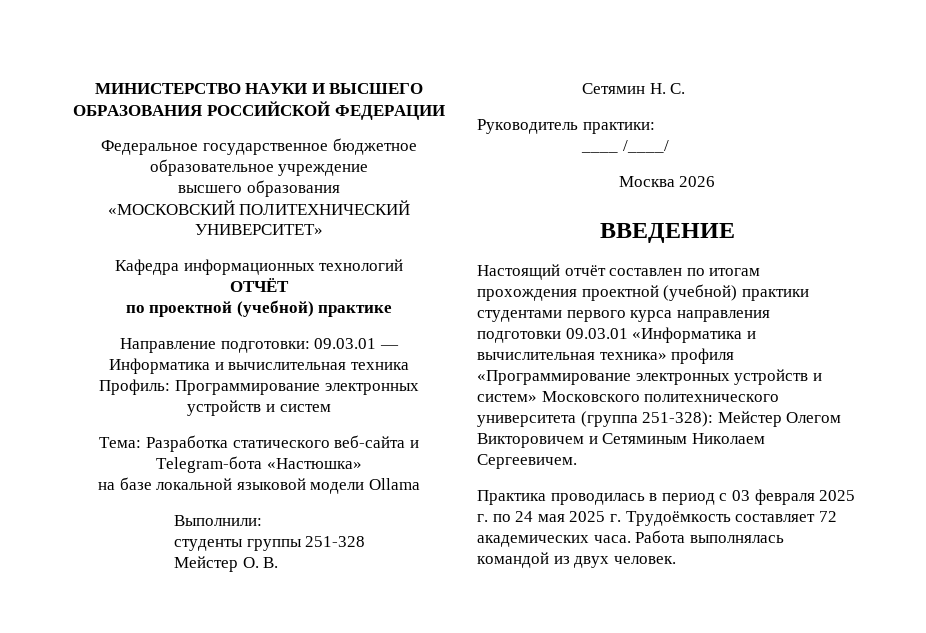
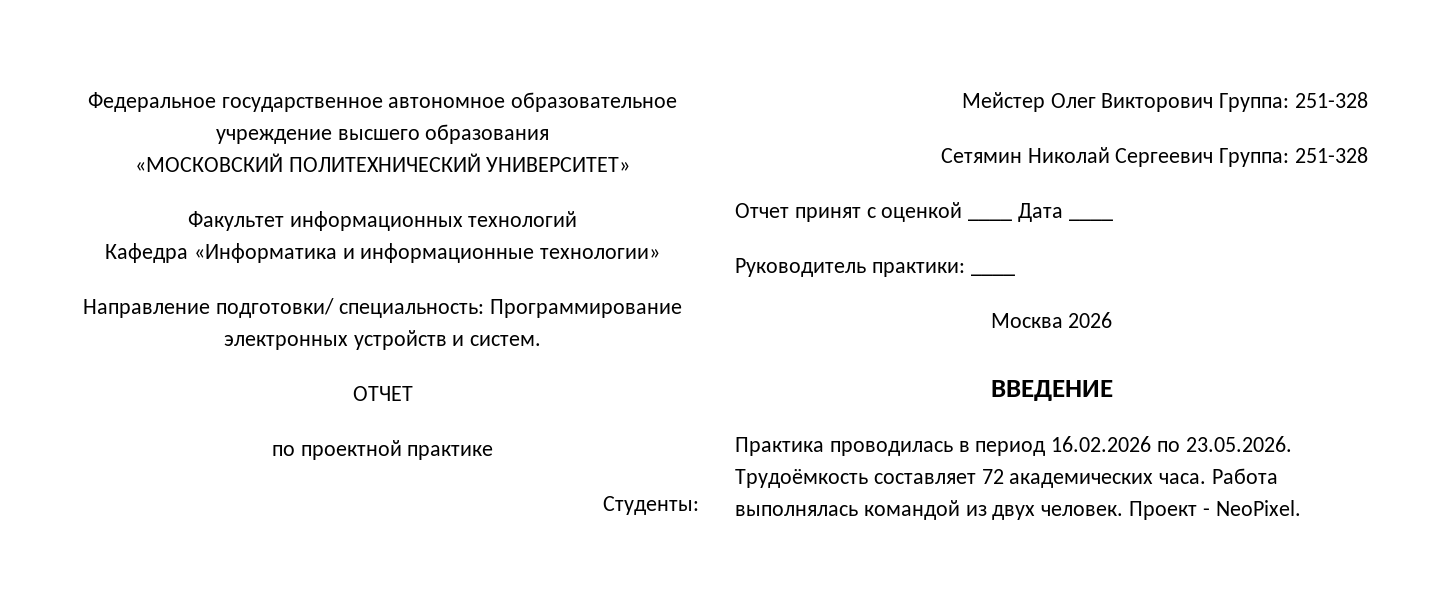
- МИНИСТЕРСТВО НАУКИ И ВЫСШЕГО ОБРАЗОВАНИЯ РОССИЙСКОЙ ФЕДЕРАЦИИ
- Федеральное государственное бюджетное образовательное учреждение
- высшего образования
+ Федеральное государственное автономное образовательное учреждение высшего образования
- Кафедра информационных технологий
+ Факультет информационных технологий
- ОТЧЁТ
- по проектной (учебной) практике
- Направление подготовки: 09.03.01 — Информатика и вычислительная техника
- Профиль: Программирование электронных устройств и систем
- Тема: Разработка статического веб-сайта и Telegram-бота «Настюшка»
- на базе локальной языковой модели Ollama
- Выполнили:
- студенты группы 251-328
- Мейстер О. В.
- Сетямин Н. С.
+ Кафедра «Информатика и информационные технологии»
+ Направление подготовки/ специальность: Программирование электронных устройств и систем.
+ ОТЧЕТ
+ по проектной практике
+ Студенты:
+ Мейстер Олег Викторович Группа: 251-328
+ Сетямин Николай Сергеевич Группа: 251-328
+ Отчет принят с оценкой ____ Дата ____
- Руководитель практики:
- ____ /____/
+ Руководитель практики: ____
- Настоящий отчёт составлен по итогам прохождения проектной (учебной) практики студентами первого курса направления подготовки 09.03.01 «Информатика и вычислительная техника» профиля «Программирование электронных устройств и систем» Московского политехнического университета (группа 251-328): Мейстер Олегом Викторовичем и Сетяминым Николаем Сергеевичем.
- Практика проводилась в период с 03 февраля 2025 г. по 24 мая 2025 г. Трудоёмкость составляет 72 академических часа.
+ Практика проводилась в период 16.02.2026 по 23.05.2026. Трудоёмкость составляет 72 академических часа.
+ Проект - NeoPixel.

